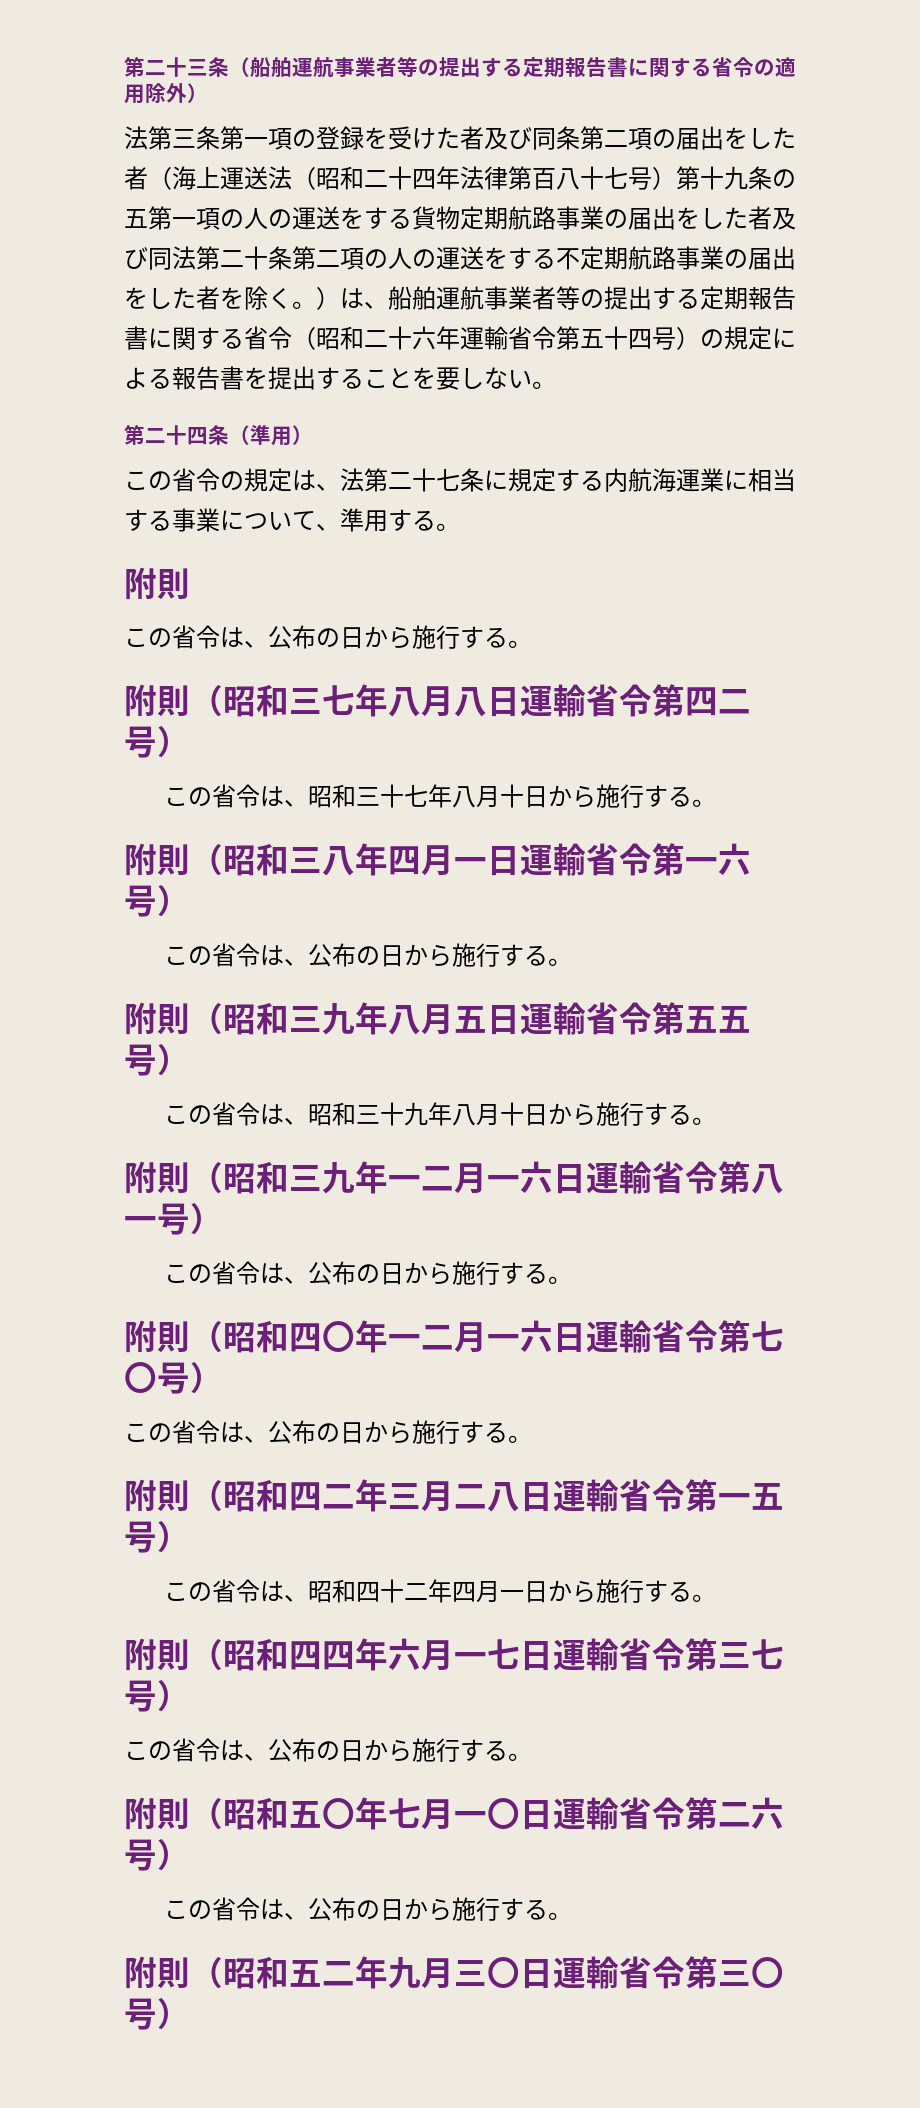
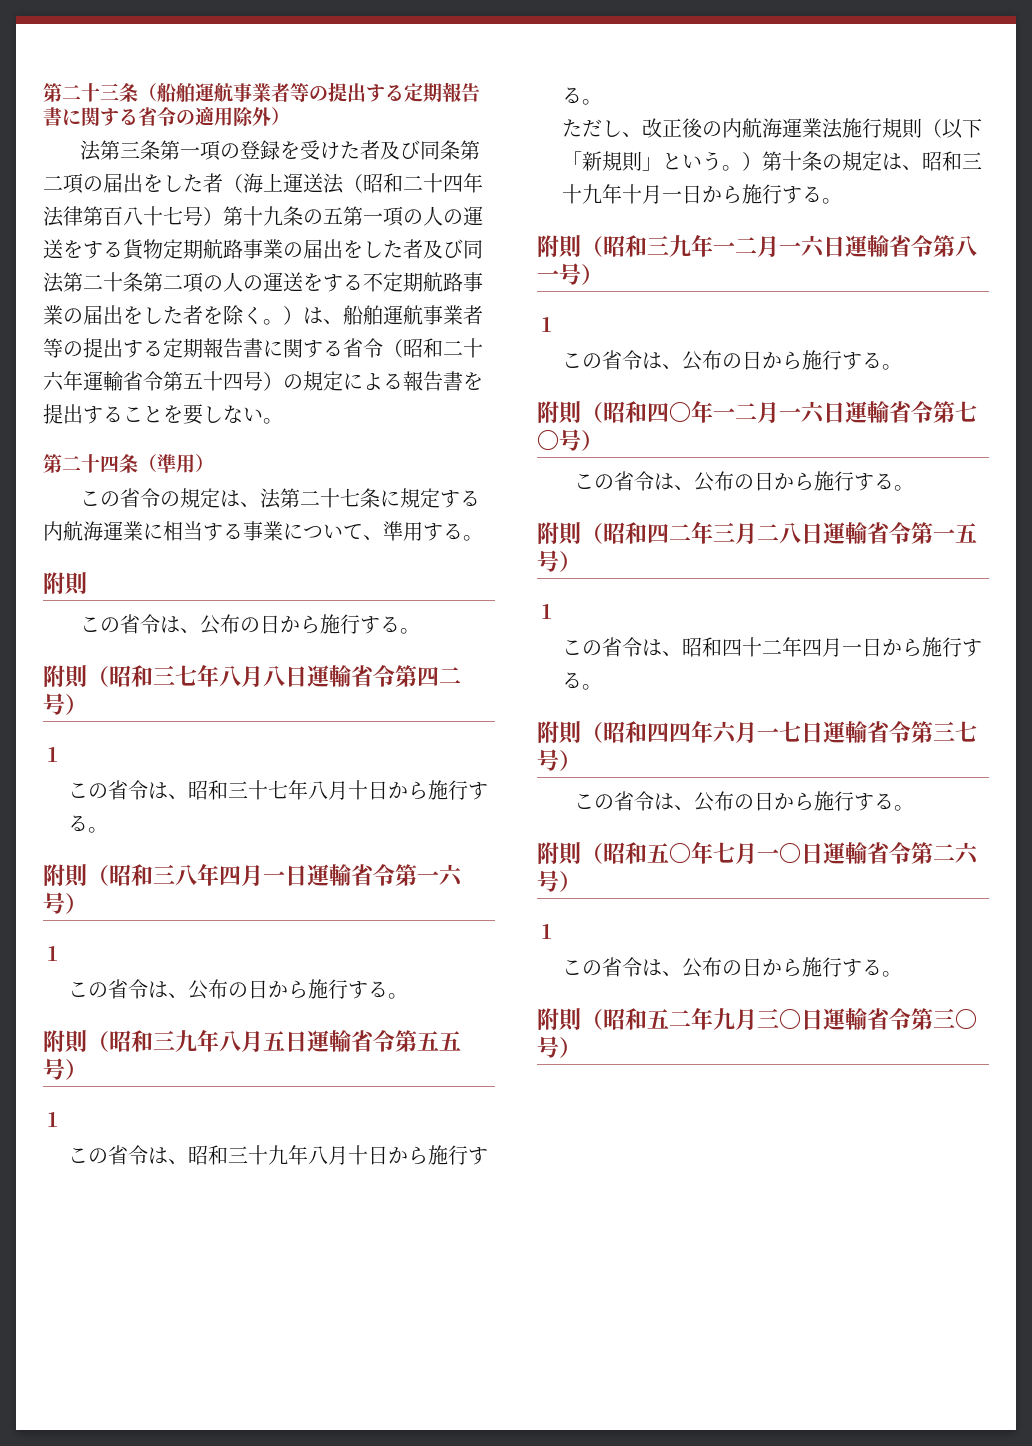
  附則（昭和三七年八月八日運輸省令第四二号）
+ １
  附則（昭和三八年四月一日運輸省令第一六号）
+ １
  附則（昭和三九年八月五日運輸省令第五五号）
+ １
+ ただし、改正後の内航海運業法施行規則（以下「新規則」という。）第十条の規定は、昭和三十九年十月一日から施行する。
  附則（昭和三九年一二月一六日運輸省令第八一号）
+ １
  附則（昭和四二年三月二八日運輸省令第一五号）
+ １
  附則（昭和五〇年七月一〇日運輸省令第二六号）
+ １

